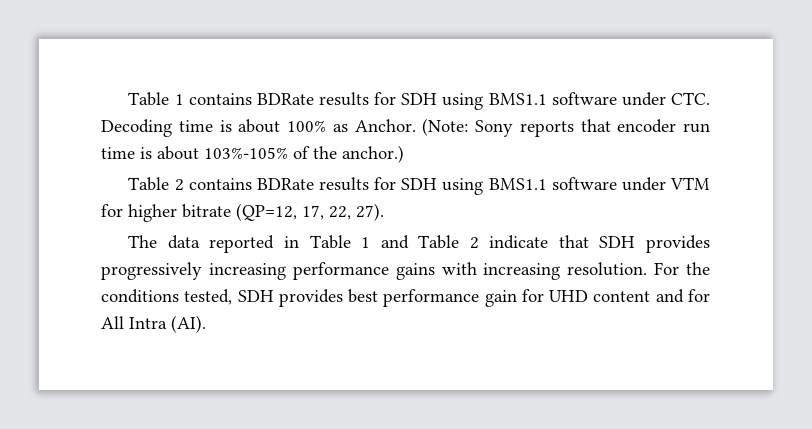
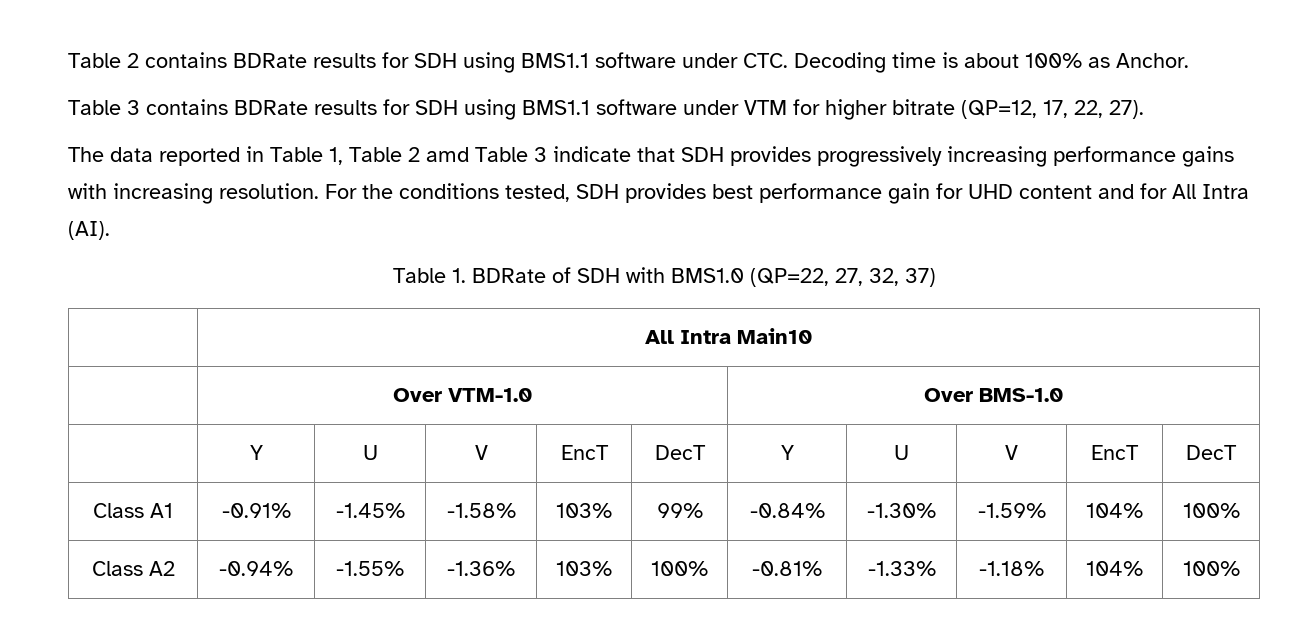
- Table 1 contains BDRate results for SDH using BMS1.1 software under CTC. Decoding time is about 100% as Anchor. (Note: Sony reports that encoder run time is about 103%-105% of the anchor.)
- Table 2 contains BDRate results for SDH using BMS1.1 software under VTM for higher bitrate (QP=12, 17, 22, 27).
+ Table 2 contains BDRate results for SDH using BMS1.1 software under CTC. Decoding time is about 100% as Anchor.
+ Table 3 contains BDRate results for SDH using BMS1.1 software under VTM for higher bitrate (QP=12, 17, 22, 27).
- The data reported in Table 1 and Table 2 indicate that SDH provides progressively increasing performance gains with increasing resolution.
+ The data reported in Table 1, Table 2 amd Table 3 indicate that SDH provides progressively increasing performance gains with increasing resolution.
+ Table 1. BDRate of SDH with BMS1.0 (QP=22, 27, 32, 37)
+ | All Intra Main10
+ | Over VTM-1.0 | Over BMS-1.0
+ | Y | U | V | EncT | DecT | Y | U | V | EncT | DecT
+ Class A1 | -0.91% | -1.45% | -1.58% | 103% | 99% | -0.84% | -1.30% | -1.59% | 104% | 100%
+ Class A2 | -0.94% | -1.55% | -1.36% | 103% | 100% | -0.81% | -1.33% | -1.18% | 104% | 100%

